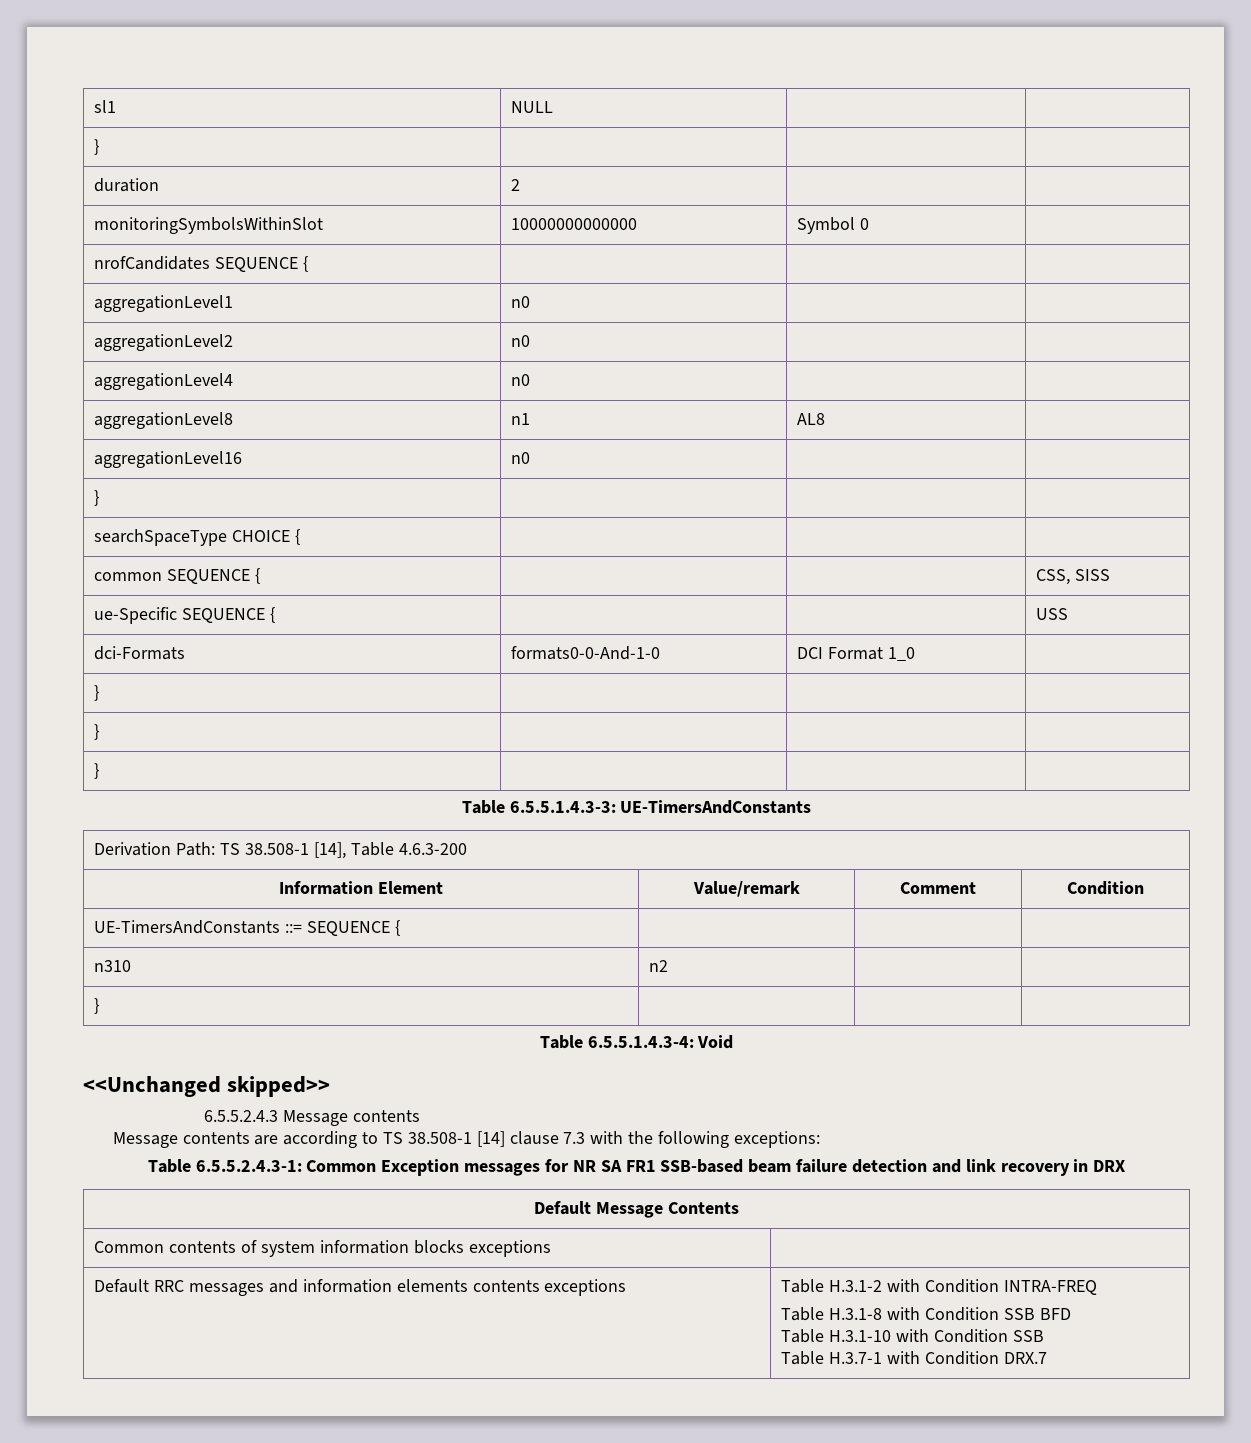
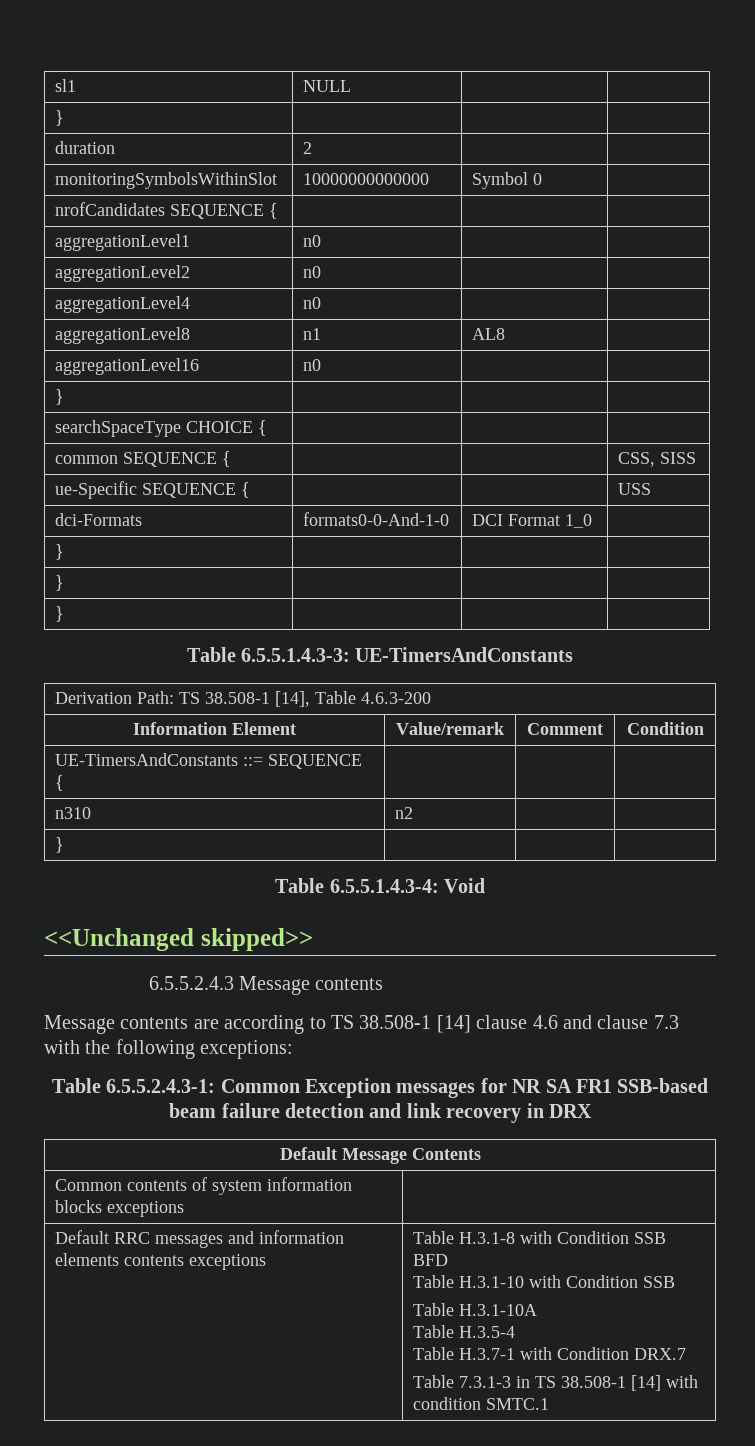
- Message contents are according to TS 38.508-1 [14] clause 7.3 with the following exceptions:
+ Message contents are according to TS 38.508-1 [14] clause 4.6 and clause 7.3 with the following exceptions:
- Default RRC messages and information elements contents exceptions | Table H.3.1-2 with Condition INTRA-FREQ
- Table H.3.1-8 with Condition SSB BFD
+ Default RRC messages and information elements contents exceptions | Table H.3.1-8 with Condition SSB BFD
  Table H.3.1-10 with Condition SSB
+ Table H.3.1-10A
+ Table H.3.5-4
  Table H.3.7-1 with Condition DRX.7
+ Table 7.3.1-3 in TS 38.508-1 [14] with condition SMTC.1

